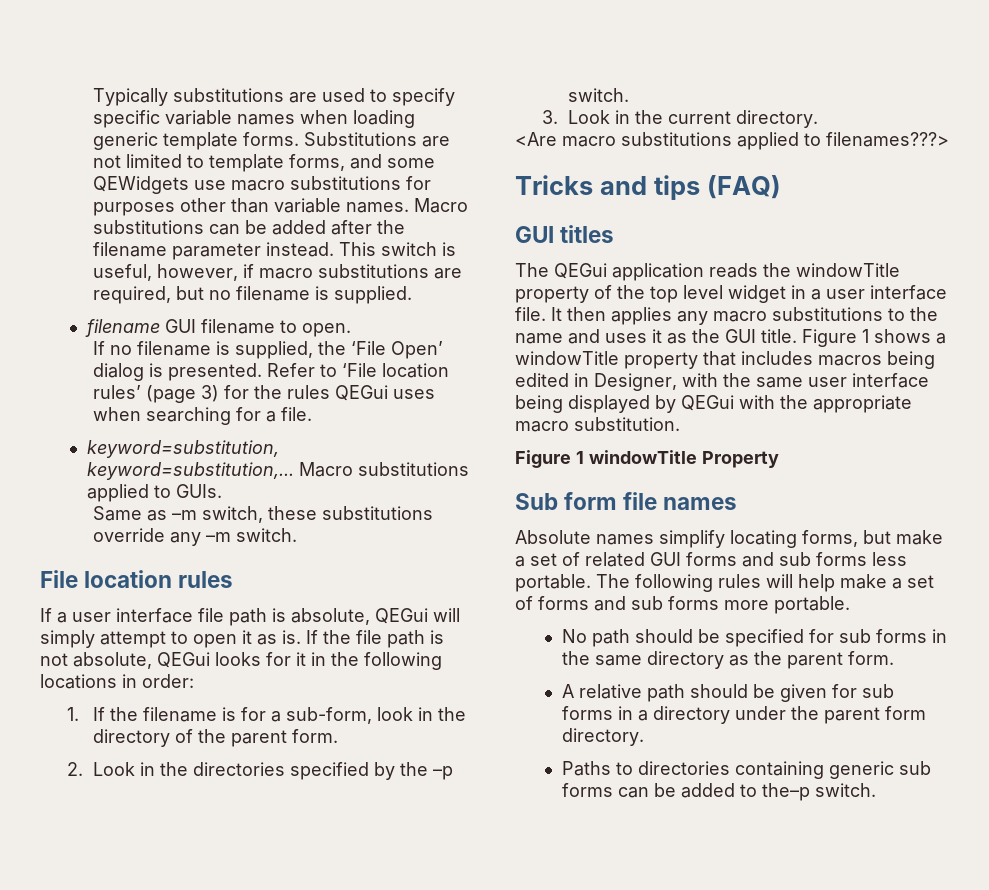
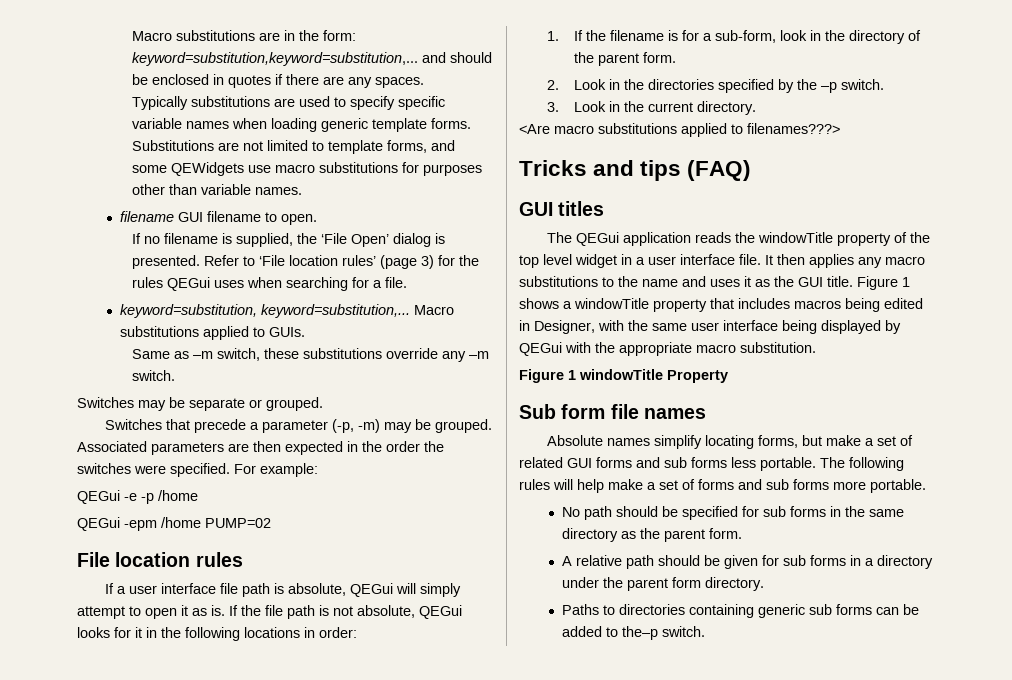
+ Macro substitutions are in the form: keyword=substitution,keyword=substitution,... and should be enclosed in quotes if there are any spaces.
- Macro substitutions can be added after the filename parameter instead. This switch is useful, however, if macro substitutions are required, but no filename is supplied.
+ Switches may be separate or grouped.
+ Switches that precede a parameter (-p, -m) may be grouped. Associated parameters are then expected in the order the switches were specified. For example:
+ QEGui -e -p /home
+ QEGui -epm /home PUMP=02

